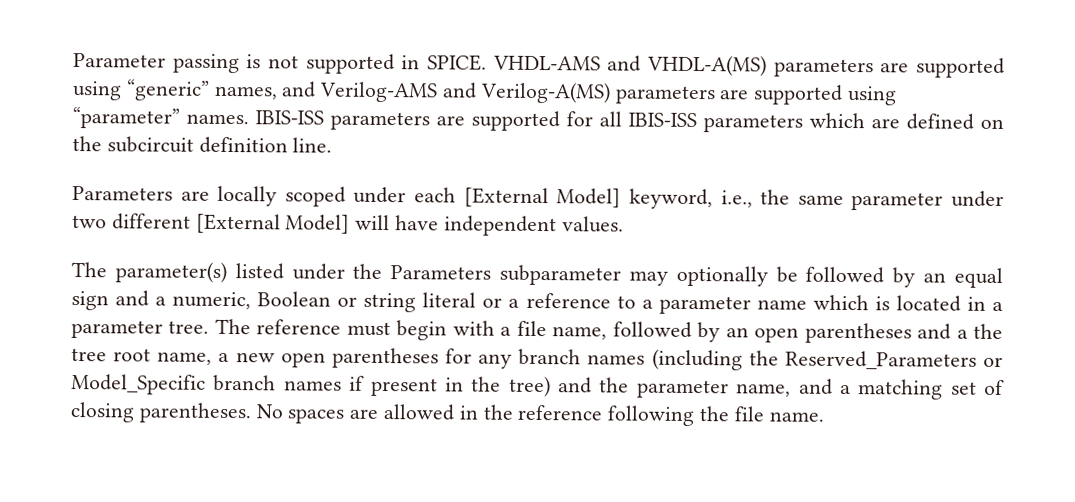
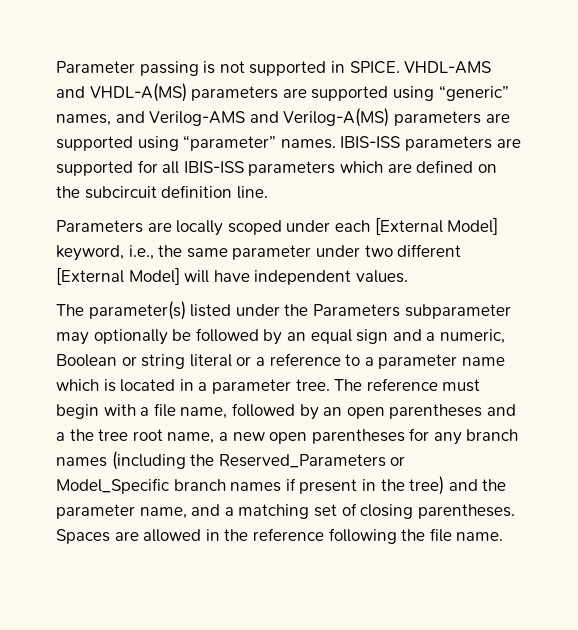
- No spaces are allowed in the reference following the file name.
+ Spaces are allowed in the reference following the file name.

